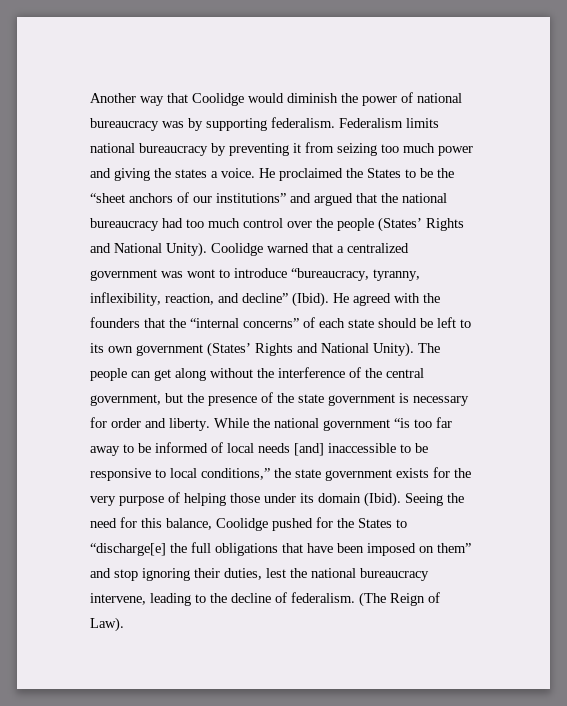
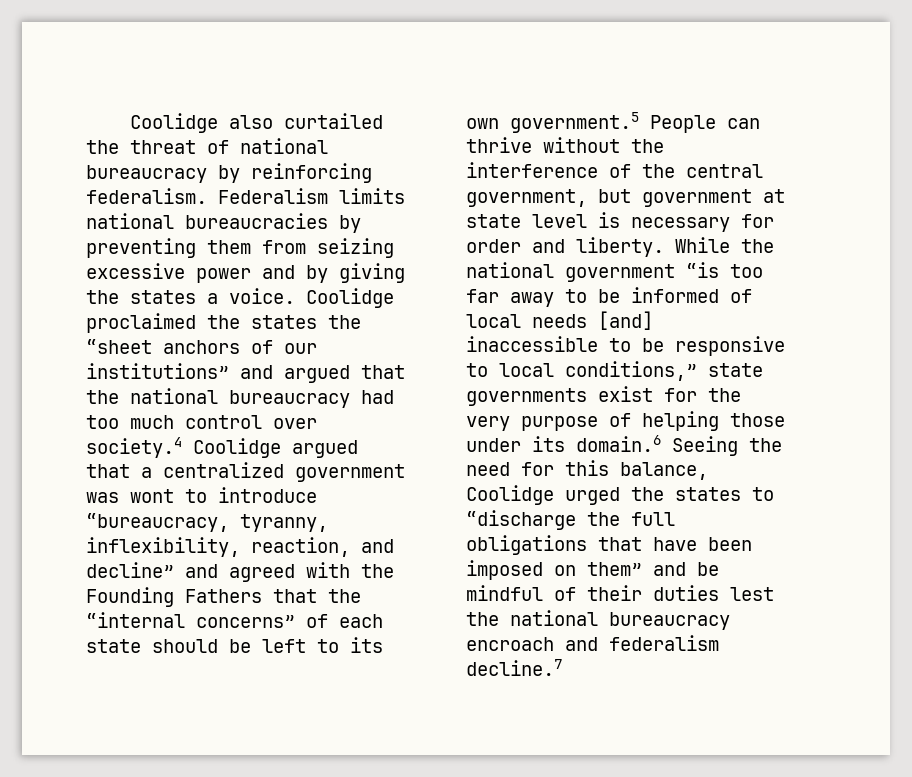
- Another way that Coolidge would diminish the power of national bureaucracy was by supporting federalism.
+ Coolidge also curtailed the threat of national bureaucracy by reinforcing federalism.
- Federalism limits national bureaucracy by preventing it from seizing too much power and giving the states a voice.
+ Federalism limits national bureaucracies by preventing them from seizing excessive power and by giving the states a voice.
- He proclaimed the States to be the “sheet anchors of our institutions” and argued that the national bureaucracy had too much control over the people (States’ Rights and National Unity). Coolidge warned that a centralized government was wont to introduce “bureaucracy, tyranny, inflexibility, reaction, and decline” (Ibid). He agreed with the founders that the “internal concerns” of each state should be left to its own government (States’ Rights and National Unity). The people can get along without the interference of the central government, but the presence of the state government is necessary for order and liberty.
+ Coolidge proclaimed the states the “sheet anchors of our institutions” and argued that the national bureaucracy had too much control over society.4 Coolidge argued that a centralized government was wont to introduce “bureaucracy, tyranny, inflexibility, reaction, and decline” and agreed with the Founding Fathers that the “internal concerns” of each state should be left to its own government.5 People can thrive without the interference of the central government, but government at state level is necessary for order and liberty.
- While the national government “is too far away to be informed of local needs [and] inaccessible to be responsive to local conditions,” the state government exists for the very purpose of helping those under its domain (Ibid). Seeing the need for this balance, Coolidge pushed for the States to “discharge[e] the full obligations that have been imposed on them” and stop ignoring their duties, lest the national bureaucracy intervene, leading to the decline of federalism. (The Reign of Law).
+ While the national government “is too far away to be informed of local needs [and] inaccessible to be responsive to local conditions,” state governments exist for the very purpose of helping those under its domain.6 Seeing the need for this balance, Coolidge urged the states to “discharge the full obligations that have been imposed on them” and be mindful of their duties lest the national bureaucracy encroach and federalism decline.7

